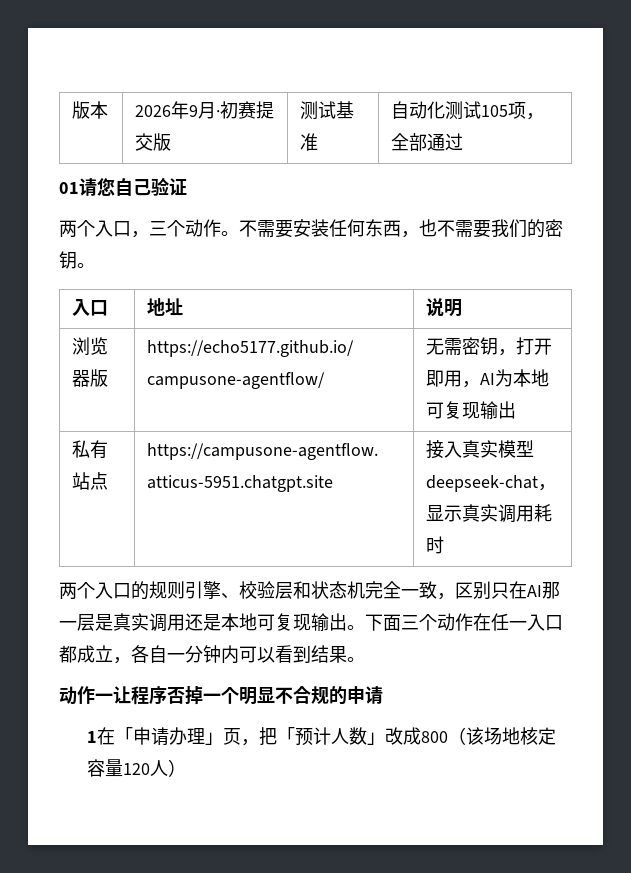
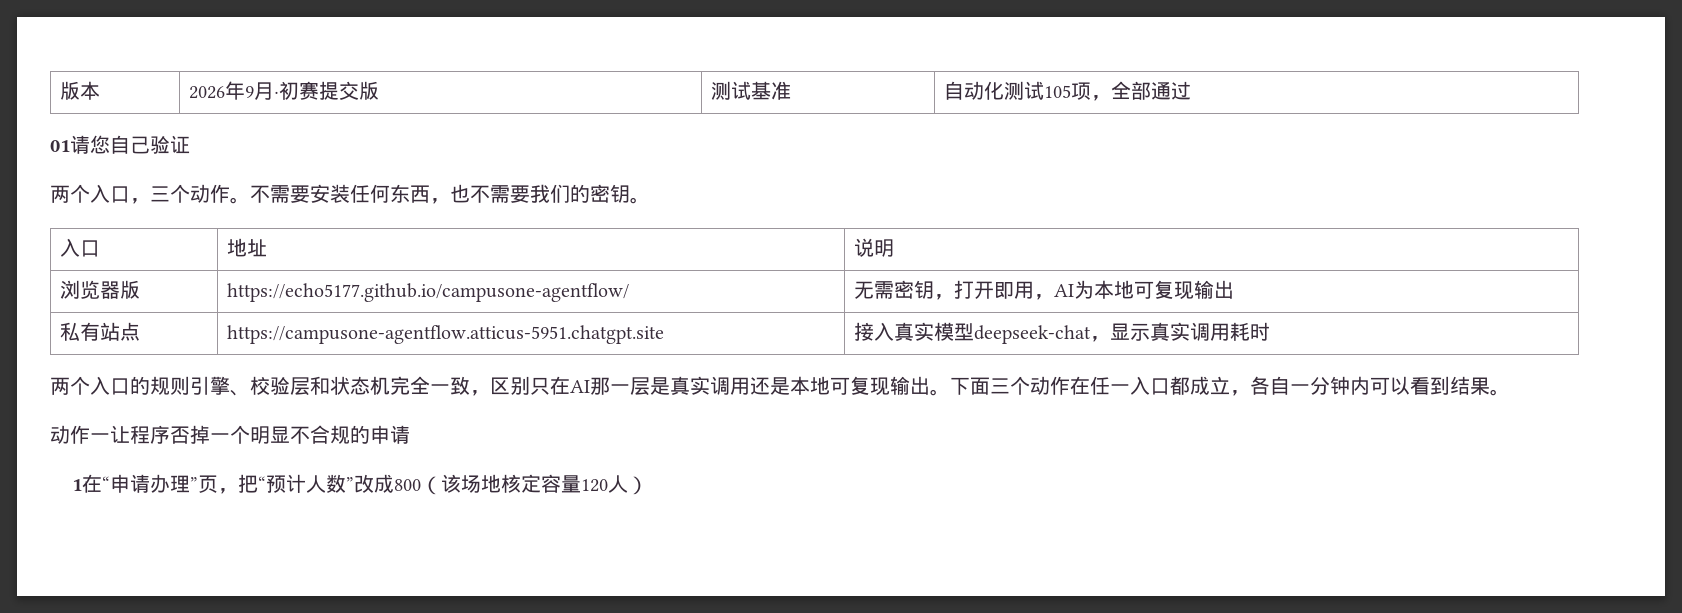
- 1在「申请办理」页，把「预计人数」改成800（该场地核定容量120人）
+ 1在“申请办理”页，把“预计人数”改成800（该场地核定容量120人）

